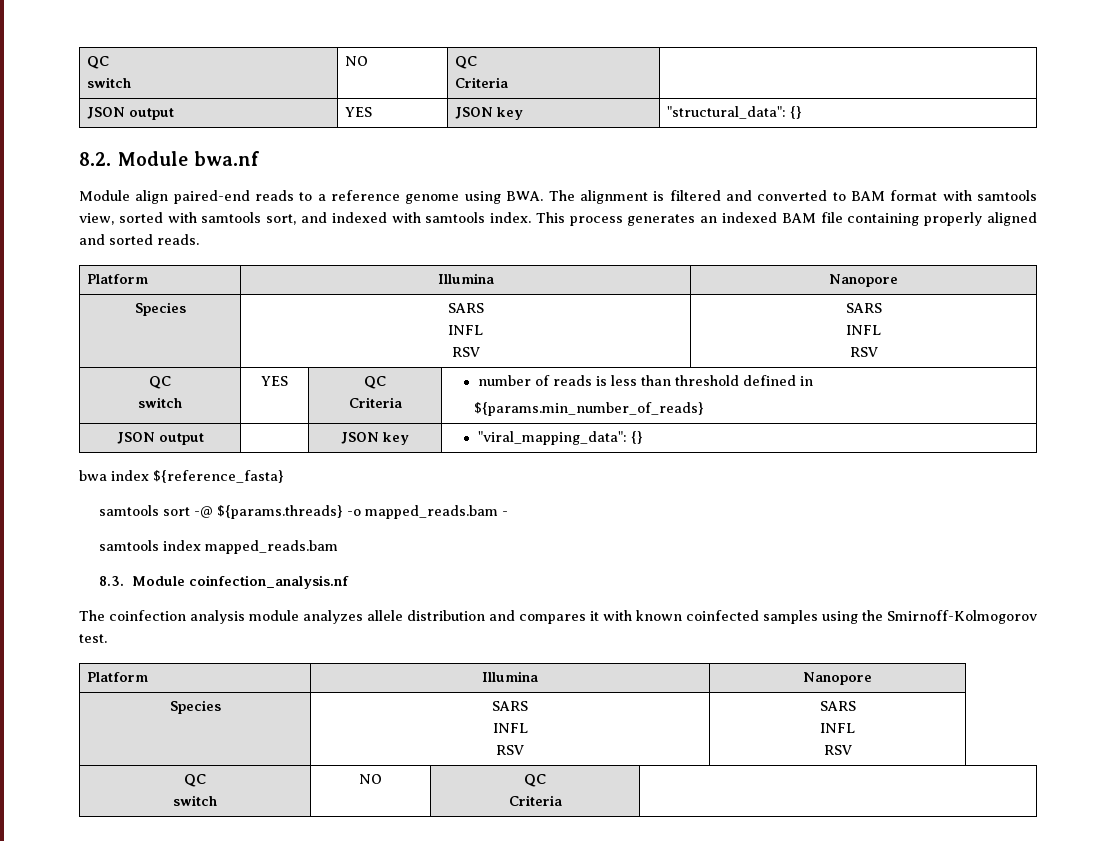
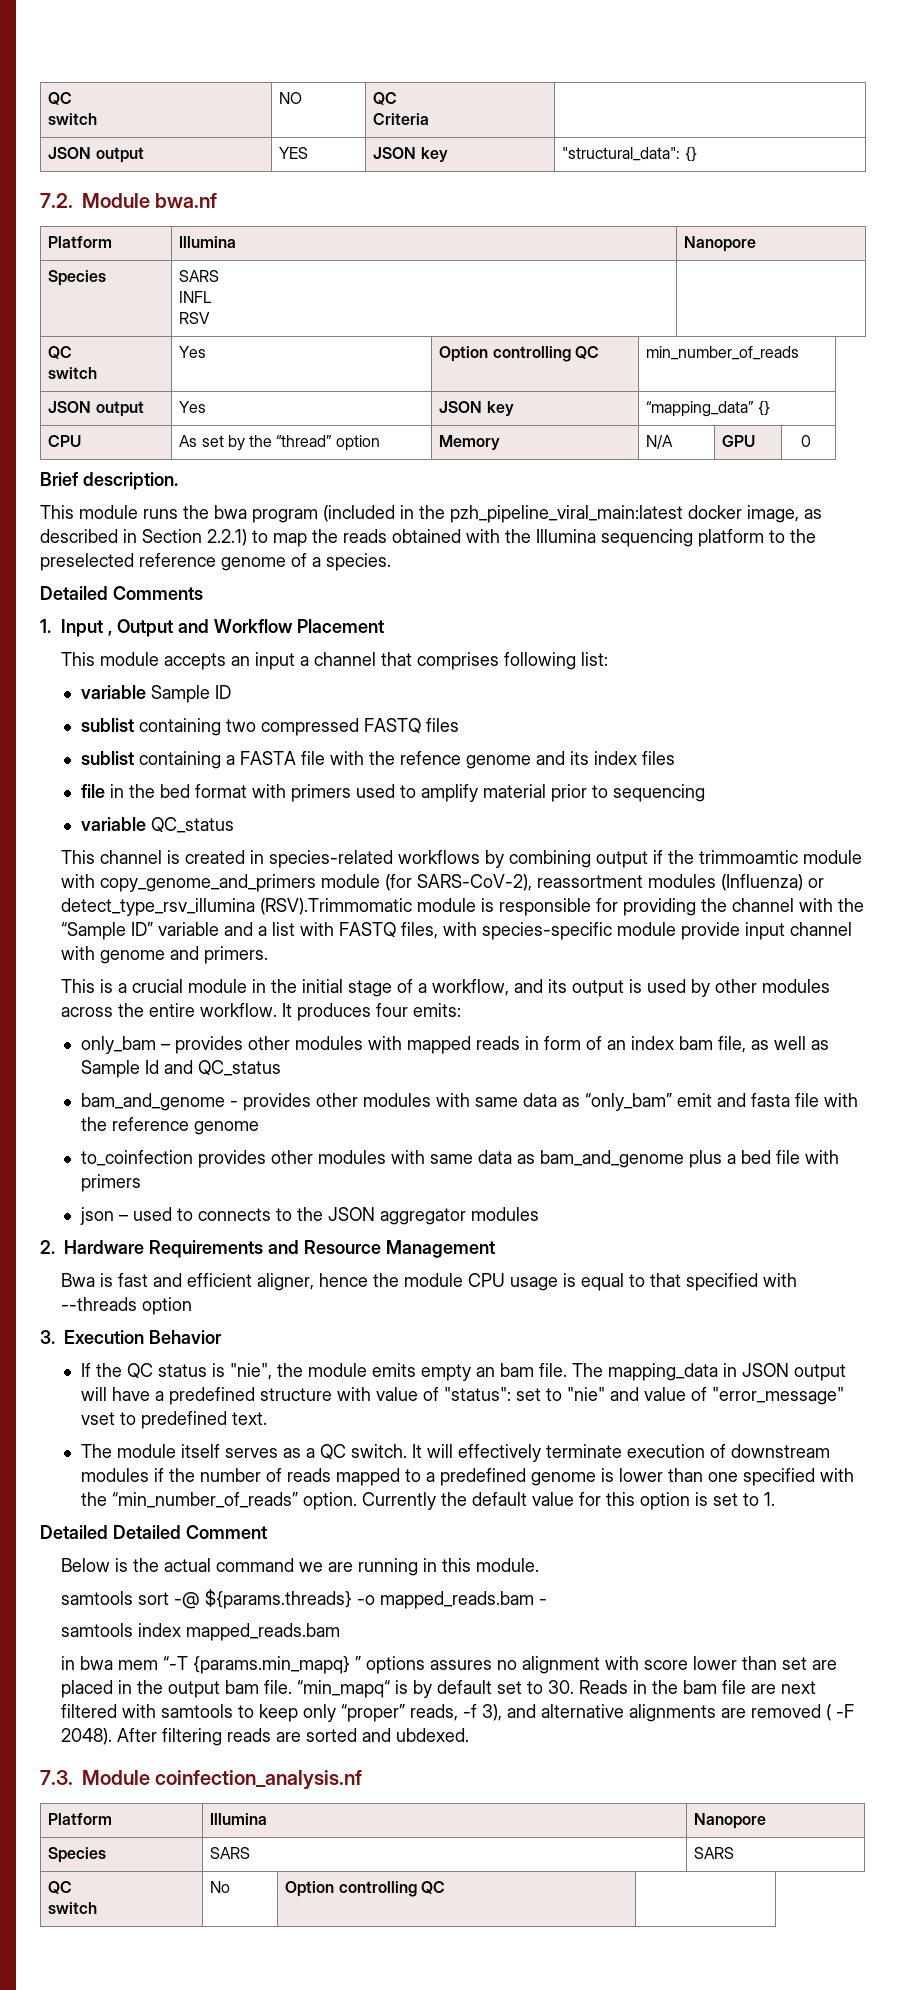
- 8.2. Module bwa.nf
- Module align paired-end reads to a reference genome using BWA. The alignment is filtered and converted to BAM format with samtools view, sorted with samtools sort, and indexed with samtools index. This process generates an indexed BAM file containing properly aligned and sorted reads.
+ 7.2. Module bwa.nf
  Platform | Illumina | Nanopore
  Species | SARS
  INFL
- RSV | SARS
- INFL
- RSV
+ RSV |
  QC
- switch | YES | QC
- Criteria | number of reads is less than threshold defined in
- ${params.min_number_of_reads}
- JSON output | | JSON key | "viral_mapping_data": {}
- bwa index ${reference_fasta}
+ switch | Yes | Option controlling QC | min_number_of_reads
+ JSON output | Yes | JSON key | “mapping_data” {}
+ CPU | As set by the “thread” option | Memory | N/A | GPU | 0
+ Brief description.
+ This module runs the bwa program (included in the pzh_pipeline_viral_main:latest docker image, as described in Section 2.2.1) to map the reads obtained with the Illumina sequencing platform to the preselected reference genome of a species.
+ Detailed Comments
+ 1. Input , Output and Workflow Placement
+ This module accepts an input a channel that comprises following list:
+ variable Sample ID
+ sublist containing two compressed FASTQ files
+ sublist containing a FASTA file with the refence genome and its index files
+ file in the bed format with primers used to amplify material prior to sequencing
+ variable QC_status
+ This channel is created in species-related workflows by combining output if the trimmoamtic module with copy_genome_and_primers module (for SARS-CoV-2), reassortment modules (Influenza) or detect_type_rsv_illumina (RSV).Trimmomatic module is responsible for providing the channel with the “Sample ID” variable and a list with FASTQ files, with species-specific module provide input channel with genome and primers.
+ This is a crucial module in the initial stage of a workflow, and its output is used by other modules across the entire workflow. It produces four emits:
+ only_bam – provides other modules with mapped reads in form of an index bam file, as well as Sample Id and QC_status
+ bam_and_genome - provides other modules with same data as “only_bam” emit and fasta file with the reference genome
+ to_coinfection provides other modules with same data as bam_and_genome plus a bed file with primers
+ json – used to connects to the JSON aggregator modules
+ 2. Hardware Requirements and Resource Management
+ Bwa is fast and efficient aligner, hence the module CPU usage is equal to that specified with --threads option
+ 3. Execution Behavior
+ If the QC status is "nie", the module emits empty an bam file. The mapping_data in JSON output will have a predefined structure with value of "status": set to "nie" and value of "error_message" vset to predefined text.
+ The module itself serves as a QC switch. It will effectively terminate execution of downstream modules if the number of reads mapped to a predefined genome is lower than one specified with the “min_number_of_reads” option. Currently the default value for this option is set to 1.
+ Detailed Detailed Comment
+ Below is the actual command we are running in this module.
- 8.3. Module coinfection_analysis.nf
- The coinfection analysis module analyzes allele distribution and compares it with known coinfected samples using the Smirnoff-Kolmogorov test.
+ in bwa mem “-T {params.min_mapq} ” options assures no alignment with score lower than set are placed in the output bam file. “min_mapq“ is by default set to 30. Reads in the bam file are next filtered with samtools to keep only “proper” reads, -f 3), and alternative alignments are removed ( -F 2048). After filtering reads are sorted and ubdexed.
+ 7.3. Module coinfection_analysis.nf
  Platform | Illumina | Nanopore
- Species | SARS
- INFL
- RSV | SARS
- INFL
- RSV
+ Species | SARS | SARS
  QC
- switch | NO | QC
- Criteria |
+ switch | No | Option controlling QC |

